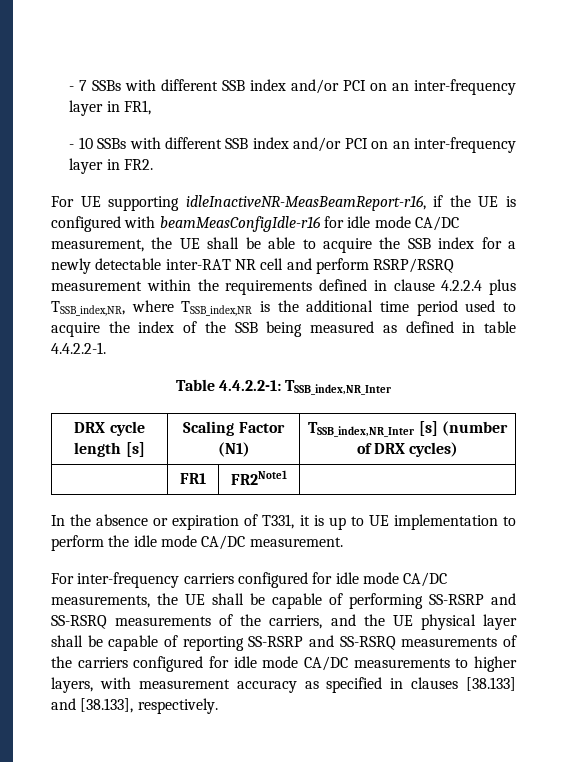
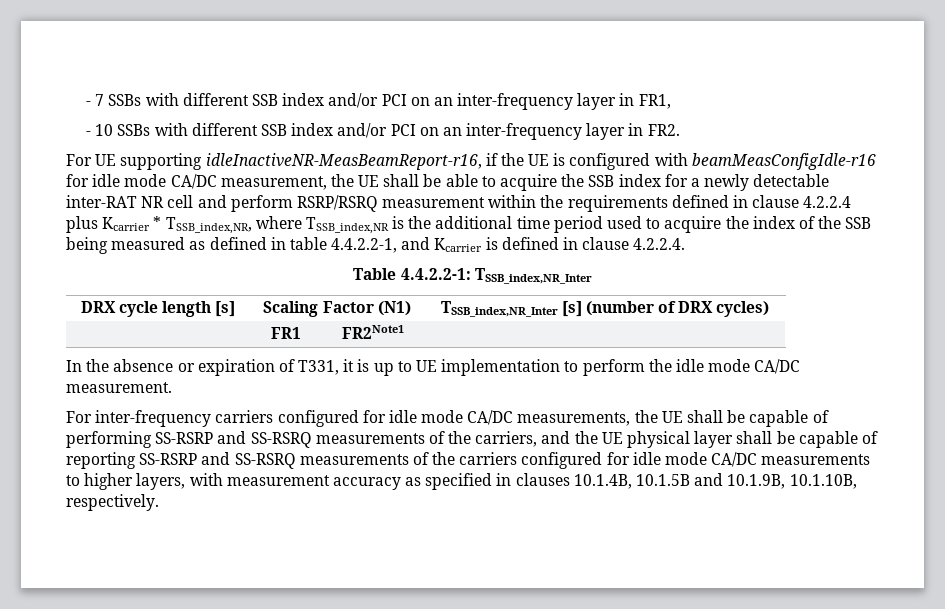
- For UE supporting idleInactiveNR-MeasBeamReport-r16, if the UE is configured with beamMeasConfigIdle-r16 for idle mode CA/DC measurement, the UE shall be able to acquire the SSB index for a newly detectable inter-RAT NR cell and perform RSRP/RSRQ measurement within the requirements defined in clause 4.2.2.4 plus TSSB_index,NR, where TSSB_index,NR is the additional time period used to acquire the index of the SSB being measured as defined in table 4.4.2.2-1.
+ For UE supporting idleInactiveNR-MeasBeamReport-r16, if the UE is configured with beamMeasConfigIdle-r16 for idle mode CA/DC measurement, the UE shall be able to acquire the SSB index for a newly detectable inter-RAT NR cell and perform RSRP/RSRQ measurement within the requirements defined in clause 4.2.2.4 plus Kcarrier * TSSB_index,NR, where TSSB_index,NR is the additional time period used to acquire the index of the SSB being measured as defined in table 4.4.2.2-1, and Kcarrier is defined in clause 4.2.2.4.
- For inter-frequency carriers configured for idle mode CA/DC measurements, the UE shall be capable of performing SS-RSRP and SS-RSRQ measurements of the carriers, and the UE physical layer shall be capable of reporting SS-RSRP and SS-RSRQ measurements of the carriers configured for idle mode CA/DC measurements to higher layers, with measurement accuracy as specified in clauses [38.133] and [38.133], respectively.
+ For inter-frequency carriers configured for idle mode CA/DC measurements, the UE shall be capable of performing SS-RSRP and SS-RSRQ measurements of the carriers, and the UE physical layer shall be capable of reporting SS-RSRP and SS-RSRQ measurements of the carriers configured for idle mode CA/DC measurements to higher layers, with measurement accuracy as specified in clauses 10.1.4B, 10.1.5B and 10.1.9B, 10.1.10B, respectively.

